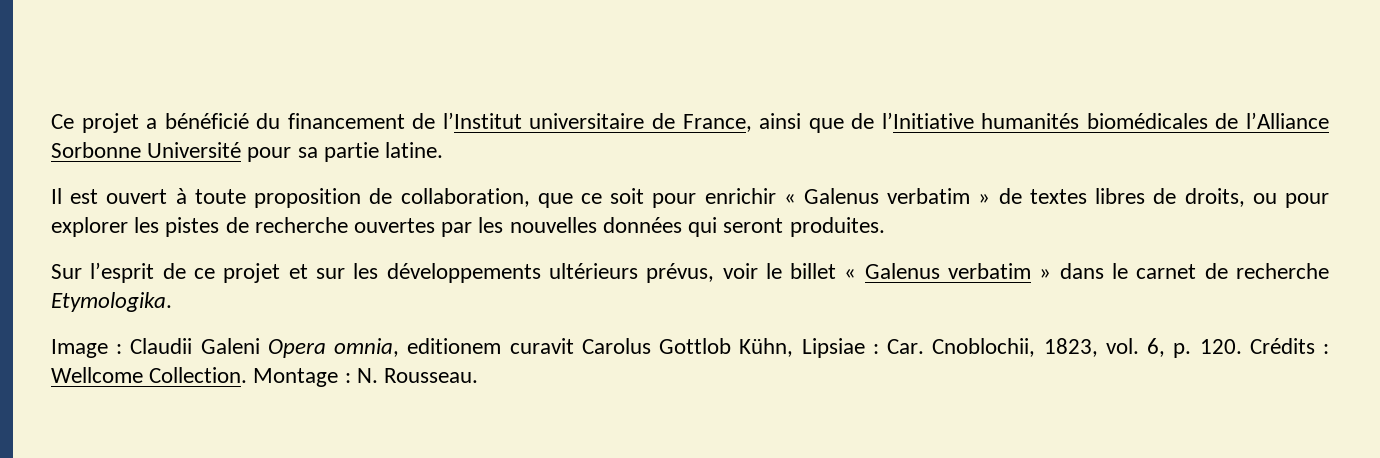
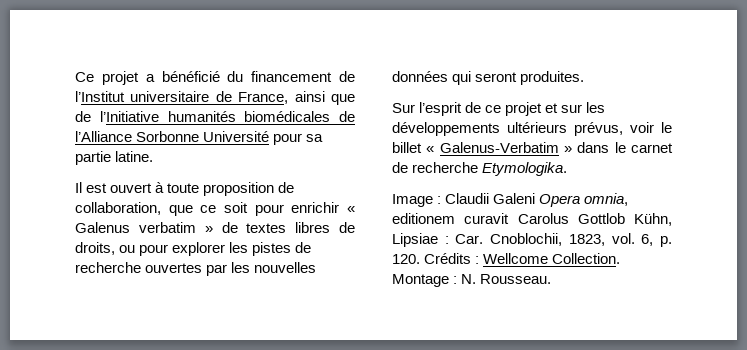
- Sur l’esprit de ce projet et sur les développements ultérieurs prévus, voir le billet « Galenus verbatim » dans le carnet de recherche Etymologika.
+ Sur l’esprit de ce projet et sur les développements ultérieurs prévus, voir le billet « Galenus-Verbatim » dans le carnet de recherche Etymologika.

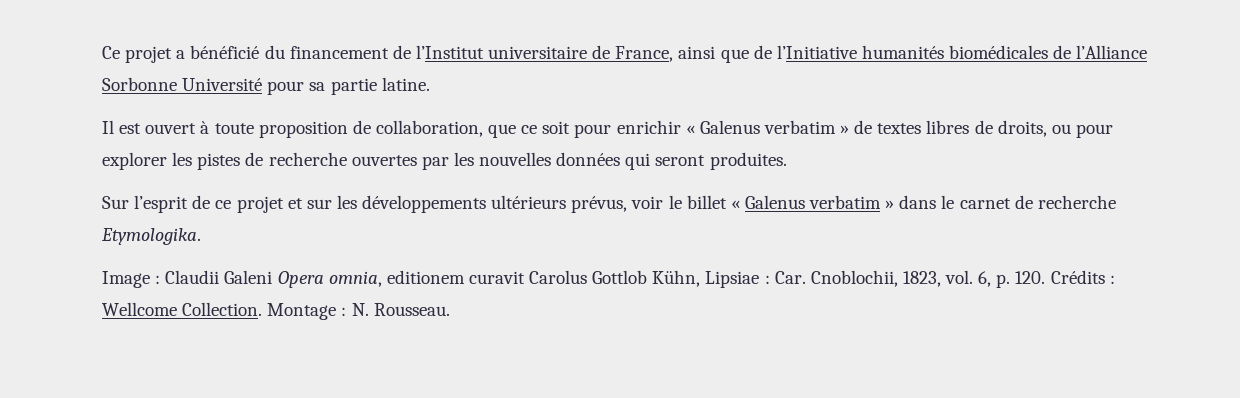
- Sur l’esprit de ce projet et sur les développements ultérieurs prévus, voir le billet « Galenus-Verbatim » dans le carnet de recherche Etymologika.
+ Sur l’esprit de ce projet et sur les développements ultérieurs prévus, voir le billet « Galenus verbatim » dans le carnet de recherche Etymologika.

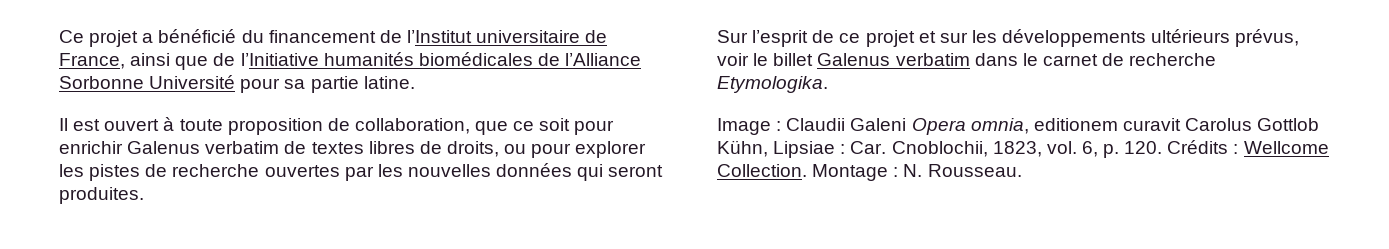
- Il est ouvert à toute proposition de collaboration, que ce soit pour enrichir « Galenus verbatim » de textes libres de droits, ou pour explorer les pistes de recherche ouvertes par les nouvelles données qui seront produites.
+ Il est ouvert à toute proposition de collaboration, que ce soit pour enrichir Galenus verbatim de textes libres de droits, ou pour explorer les pistes de recherche ouvertes par les nouvelles données qui seront produites.
- Sur l’esprit de ce projet et sur les développements ultérieurs prévus, voir le billet « Galenus verbatim » dans le carnet de recherche Etymologika.
+ Sur l’esprit de ce projet et sur les développements ultérieurs prévus, voir le billet Galenus verbatim dans le carnet de recherche Etymologika.

